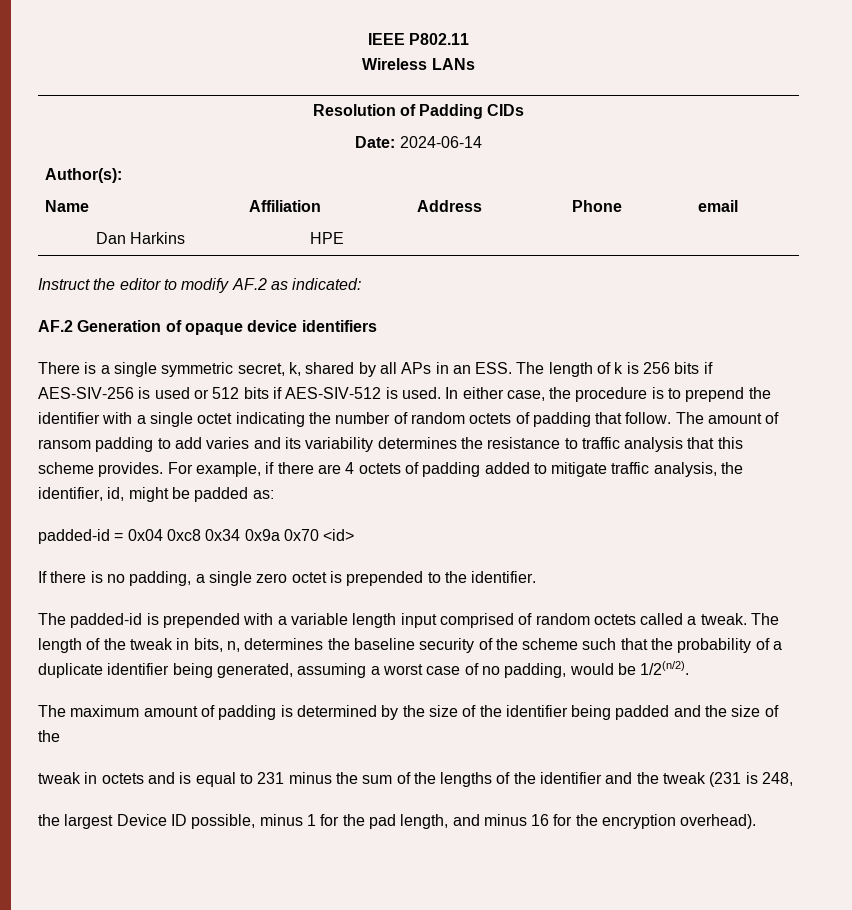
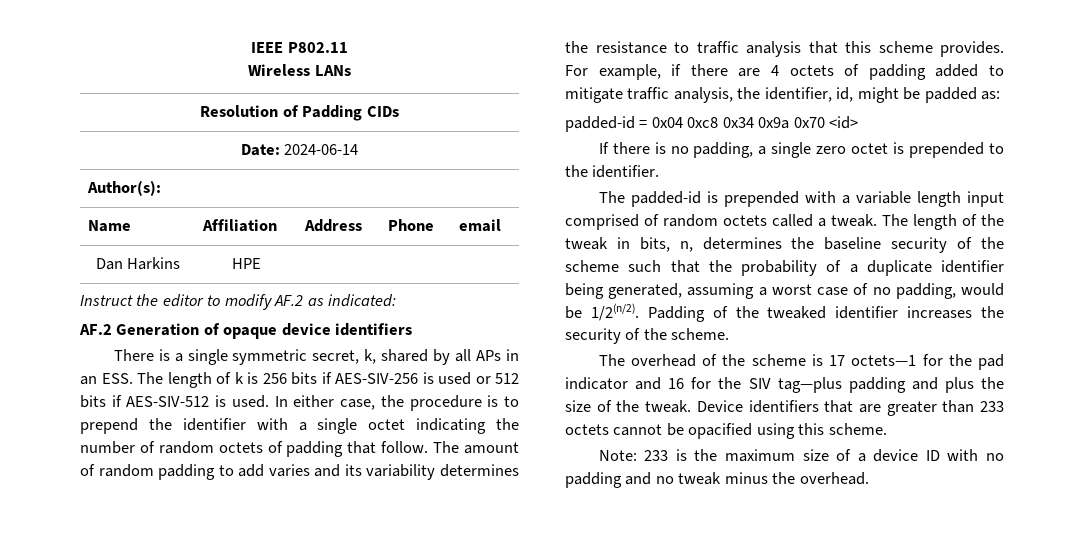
- The amount of ransom padding to add varies and its variability determines the resistance to traffic analysis that this scheme provides.
+ The amount of random padding to add varies and its variability determines the resistance to traffic analysis that this scheme provides.
- The length of the tweak in bits, n, determines the baseline security of the scheme such that the probability of a duplicate identifier being generated, assuming a worst case of no padding, would be 1/2(n/2).
- The maximum amount of padding is determined by the size of the identifier being padded and the size of the
- tweak in octets and is equal to 231 minus the sum of the lengths of the identifier and the tweak (231 is 248,
- the largest Device ID possible, minus 1 for the pad length, and minus 16 for the encryption overhead).
+ The length of the tweak in bits, n, determines the baseline security of the scheme such that the probability of a duplicate identifier being generated, assuming a worst case of no padding, would be 1/2(n/2). Padding of the tweaked identifier increases the security of the scheme.
+ The overhead of the scheme is 17 octets—1 for the pad indicator and 16 for the SIV tag—plus padding and plus the size of the tweak. Device identifiers that are greater than 233 octets cannot be opacified using this scheme.
+ Note: 233 is the maximum size of a device ID with no padding and no tweak minus the overhead.

